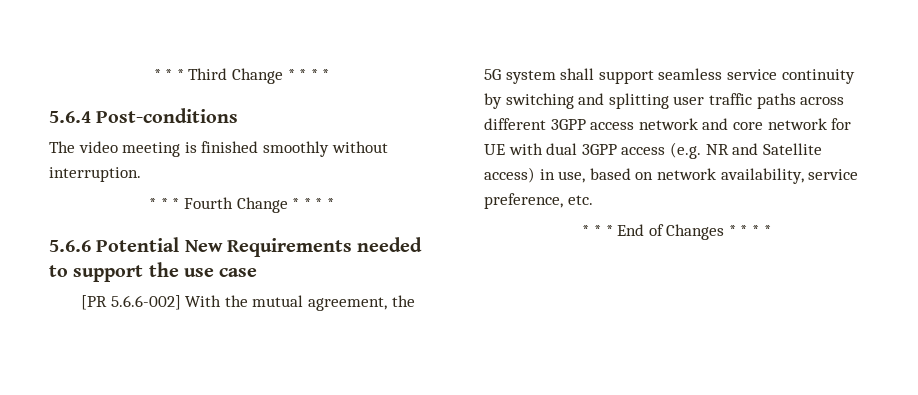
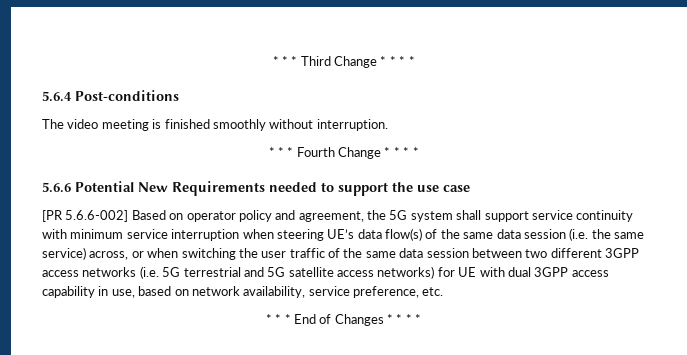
- [PR 5.6.6-002] With the mutual agreement, the 5G system shall support seamless service continuity by switching and splitting user traffic paths across different 3GPP access network and core network for UE with dual 3GPP access (e.g. NR and Satellite access) in use, based on network availability, service preference, etc.
+ [PR 5.6.6-002] Based on operator policy and agreement, the 5G system shall support service continuity with minimum service interruption when steering UE’s data flow(s) of the same data session (i.e. the same service) across, or when switching the user traffic of the same data session between two different 3GPP access networks (i.e. 5G terrestrial and 5G satellite access networks) for UE with dual 3GPP access capability in use, based on network availability, service preference, etc.

